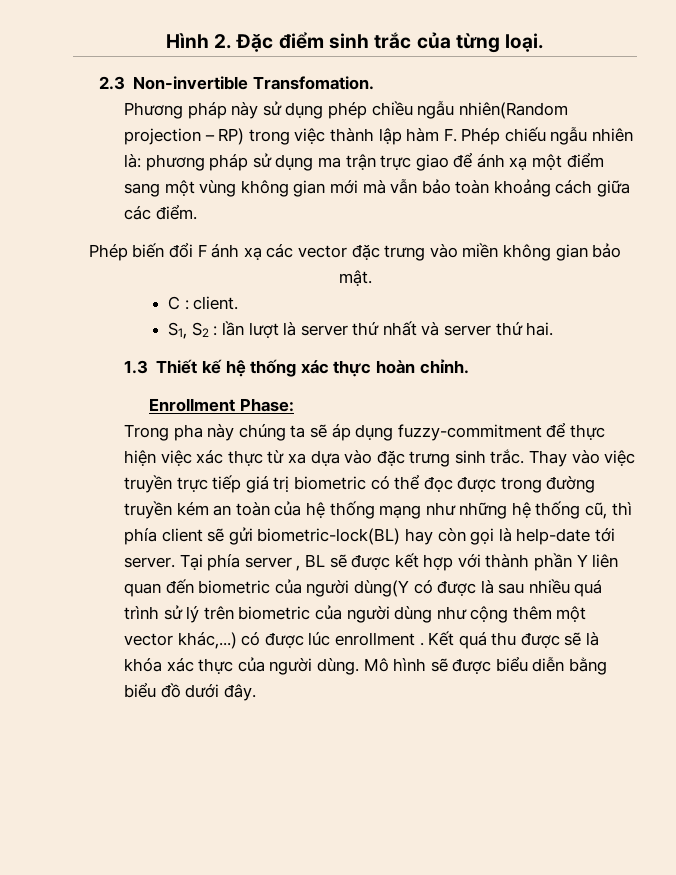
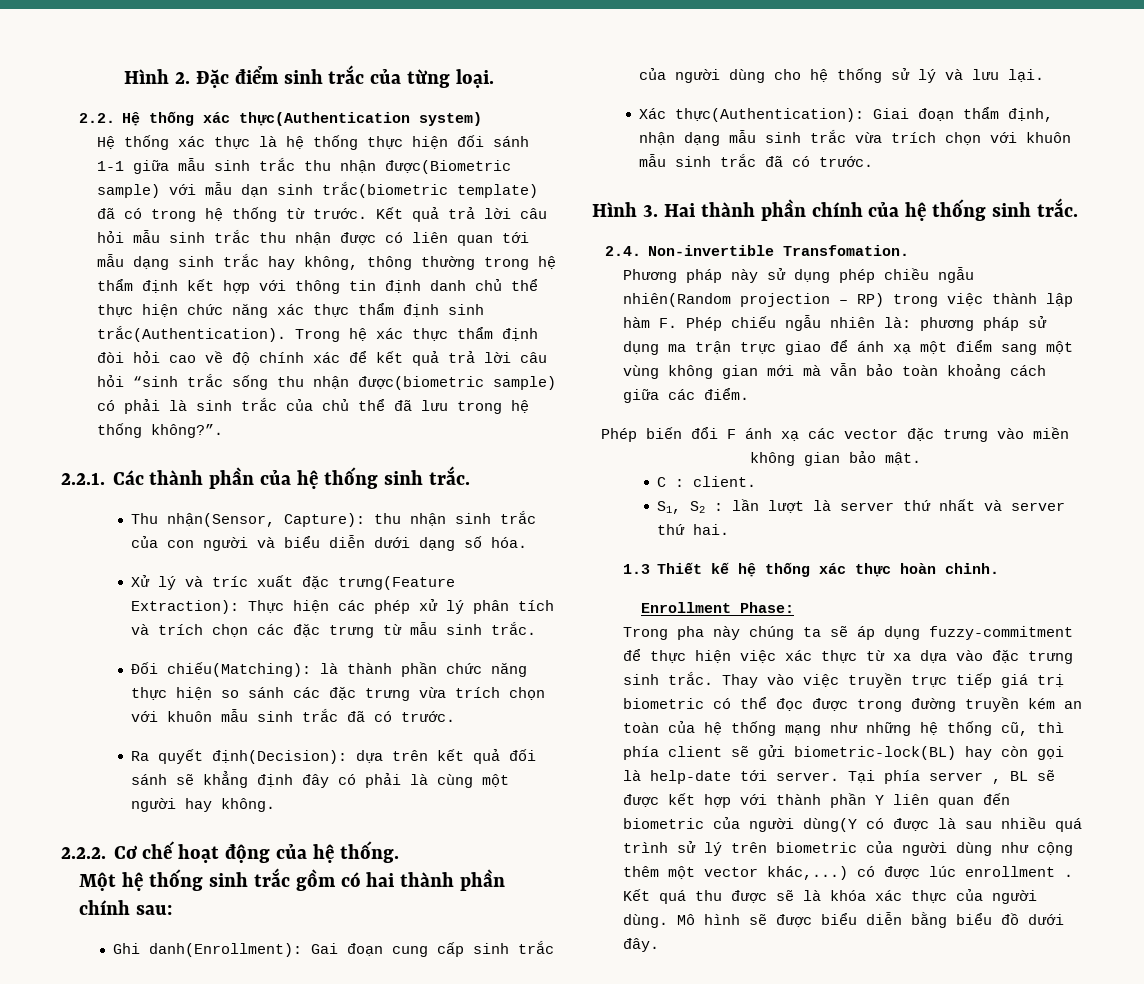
- 2.3 Non-invertible Transfomation.
+ 2.2. Hệ thống xác thực(Authentication system)
+ Hệ thống xác thực là hệ thống thực hiện đối sánh 1-1 giữa mẫu sinh trắc thu nhận được(Biometric sample) với mẫu dạn sinh trắc(biometric template) đã có trong hệ thống từ trước. Kết quả trả lời câu hỏi mẫu sinh trắc thu nhận được có liên quan tới mẫu dạng sinh trắc hay không, thông thường trong hệ thẩm định kết hợp với thông tin định danh chủ thể thực hiện chức năng xác thực thẩm định sinh trắc(Authentication). Trong hệ xác thực thẩm định đòi hỏi cao về độ chính xác để kết quả trả lời câu hỏi “sinh trắc sống thu nhận được(biometric sample) có phải là sinh trắc của chủ thể đã lưu trong hệ thống không?”.
+ 2.2.1. Các thành phần của hệ thống sinh trắc.
+ Thu nhận(Sensor, Capture): thu nhận sinh trắc của con người và biểu diễn dưới dạng số hóa.
+ Xử lý và tríc xuất đặc trưng(Feature Extraction): Thực hiện các phép xử lý phân tích và trích chọn các đặc trưng từ mẫu sinh trắc.
+ Đối chiếu(Matching): là thành phần chức năng thực hiện so sánh các đặc trưng vừa trích chọn với khuôn mẫu sinh trắc đã có trước.
+ Ra quyết định(Decision): dựa trên kết quả đối sánh sẽ khẳng định đây có phải là cùng một người hay không.
+ 2.2.2. Cơ chế hoạt động của hệ thống.
+ Một hệ thống sinh trắc gồm có hai thành phần chính sau:
+ Ghi danh(Enrollment): Gai đoạn cung cấp sinh trắc của người dùng cho hệ thống sử lý và lưu lại.
+ Xác thực(Authentication): Giai đoạn thẩm định, nhận dạng mẫu sinh trắc vừa trích chọn với khuôn mẫu sinh trắc đã có trước.
+ Hình 3. Hai thành phần chính của hệ thống sinh trắc.
+ 2.4. Non-invertible Transfomation.

